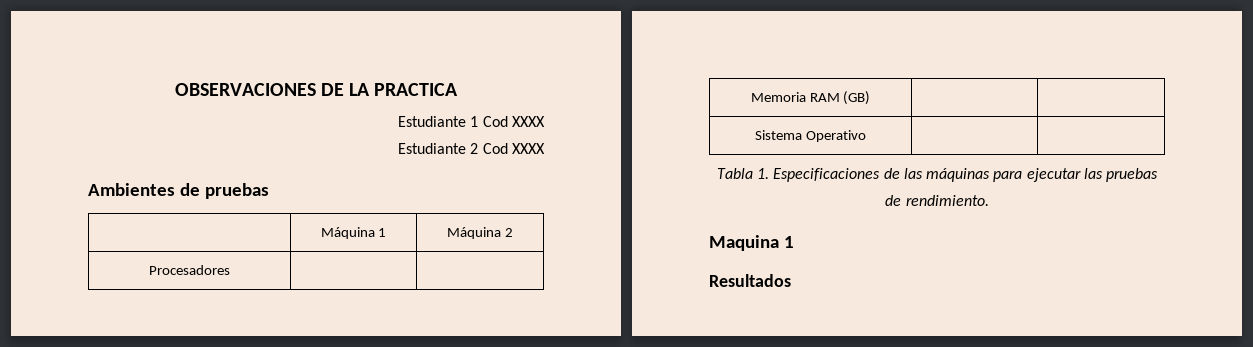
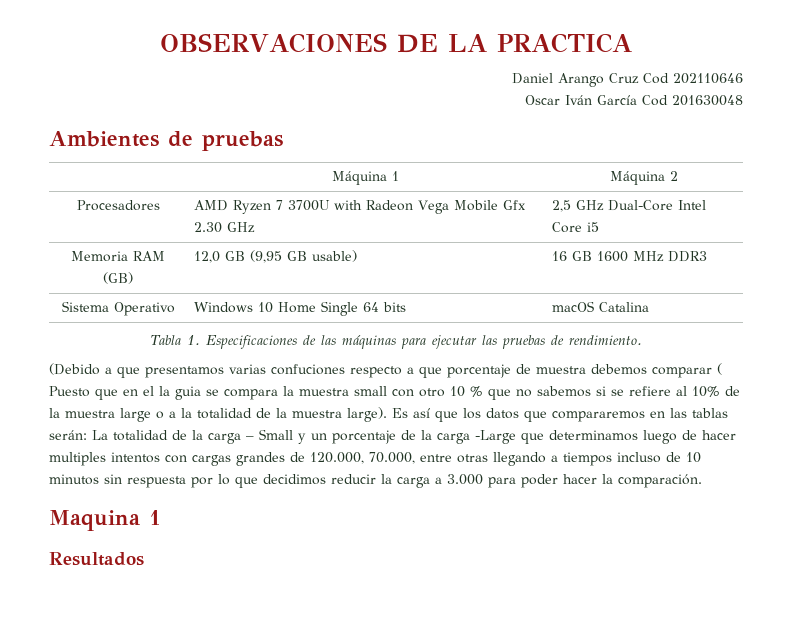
- Estudiante 1 Cod XXXX
- Estudiante 2 Cod XXXX
+ Daniel Arango Cruz Cod 202110646
+ Oscar Iván García Cod 201630048
- Procesadores | |
- Memoria RAM (GB) | |
- Sistema Operativo | |
+ Procesadores | AMD Ryzen 7 3700U with Radeon Vega Mobile Gfx 2.30 GHz | 2,5 GHz Dual-Core Intel Core i5
+ Memoria RAM (GB) | 12,0 GB (9,95 GB usable) | 16 GB 1600 MHz DDR3
+ Sistema Operativo | Windows 10 Home Single 64 bits | macOS Catalina
+ (Debido a que presentamos varias confuciones respecto a que porcentaje de muestra debemos comparar ( Puesto que en el la guia se compara la muestra small con otro 10 % que no sabemos si se refiere al 10% de la muestra large o a la totalidad de la muestra large). Es así que los datos que compararemos en las tablas serán: La totalidad de la carga – Small y un porcentaje de la carga -Large que determinamos luego de hacer multiples intentos con cargas grandes de 120.000, 70.000, entre otras llegando a tiempos incluso de 10 minutos sin respuesta por lo que decidimos reducir la carga a 3.000 para poder hacer la comparación.

